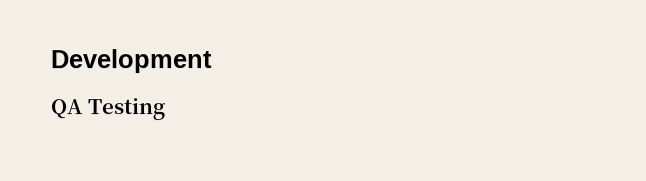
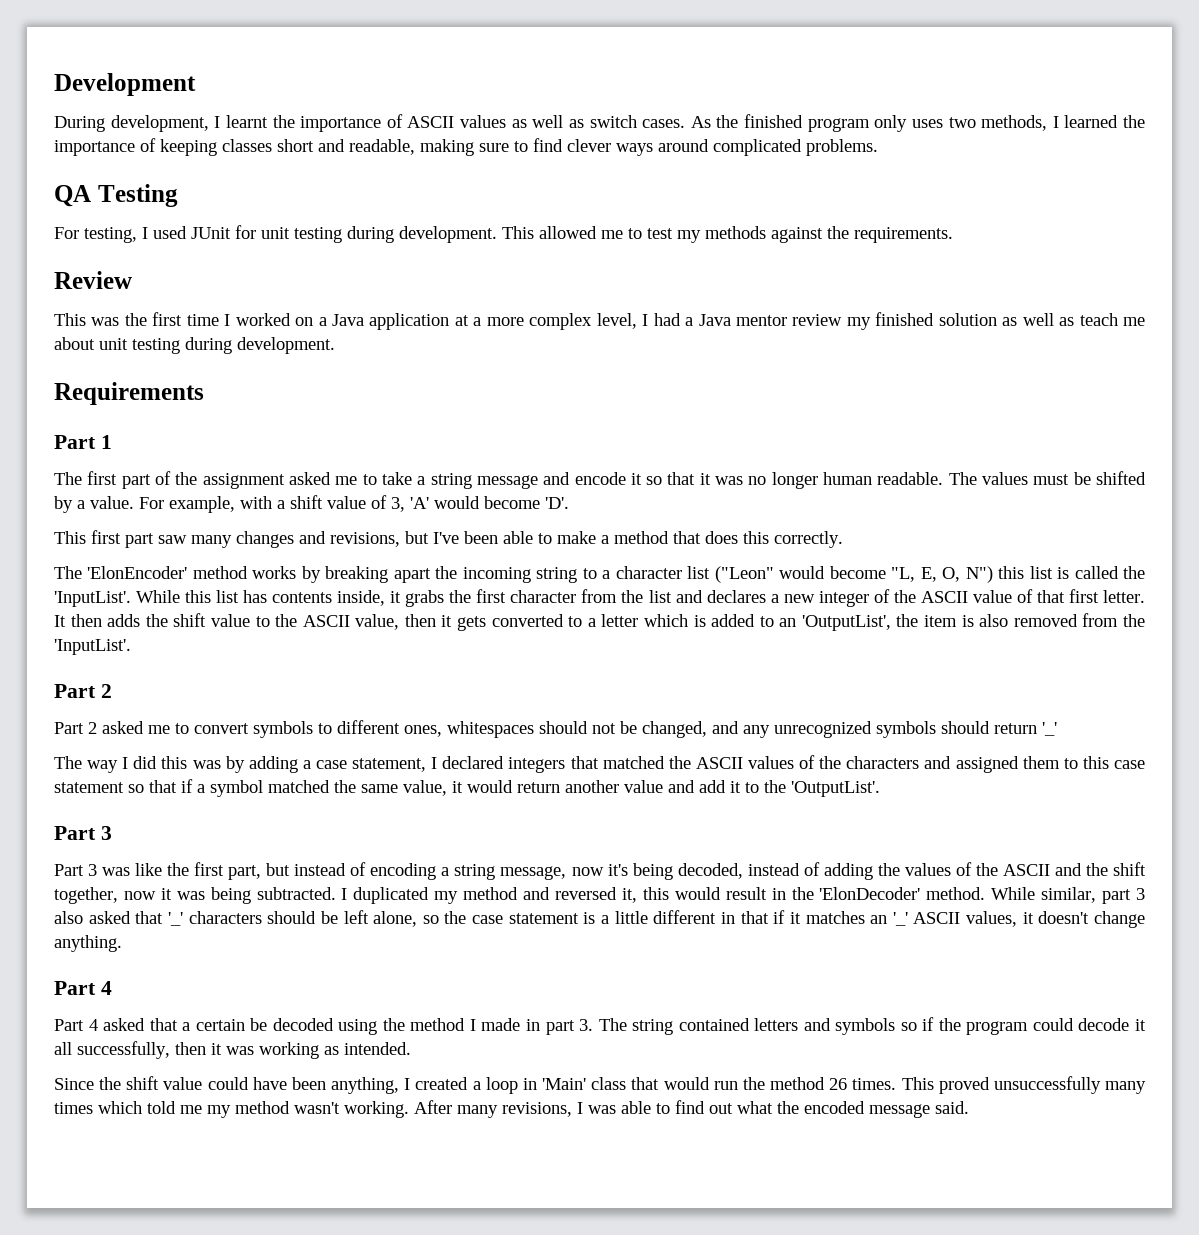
+ During development, I learnt the importance of ASCII values as well as switch cases. As the finished program only uses two methods, I learned the importance of keeping classes short and readable, making sure to find clever ways around complicated problems.
  QA Testing
+ For testing, I used JUnit for unit testing during development. This allowed me to test my methods against the requirements.
+ Review
+ This was the first time I worked on a Java application at a more complex level, I had a Java mentor review my finished solution as well as teach me about unit testing during development.
+ Requirements
+ Part 1
+ The first part of the assignment asked me to take a string message and encode it so that it was no longer human readable. The values must be shifted by a value. For example, with a shift value of 3, 'A' would become 'D'.
+ This first part saw many changes and revisions, but I've been able to make a method that does this correctly.
+ The 'ElonEncoder' method works by breaking apart the incoming string to a character list ("Leon" would become "L, E, O, N") this list is called the 'InputList'. While this list has contents inside, it grabs the first character from the list and declares a new integer of the ASCII value of that first letter. It then adds the shift value to the ASCII value, then it gets converted to a letter which is added to an 'OutputList', the item is also removed from the 'InputList'.
+ Part 2
+ Part 2 asked me to convert symbols to different ones, whitespaces should not be changed, and any unrecognized symbols should return '_'
+ The way I did this was by adding a case statement, I declared integers that matched the ASCII values of the characters and assigned them to this case statement so that if a symbol matched the same value, it would return another value and add it to the 'OutputList'.
+ Part 3
+ Part 3 was like the first part, but instead of encoding a string message, now it's being decoded, instead of adding the values of the ASCII and the shift together, now it was being subtracted. I duplicated my method and reversed it, this would result in the 'ElonDecoder' method. While similar, part 3 also asked that '_' characters should be left alone, so the case statement is a little different in that if it matches an '_' ASCII values, it doesn't change anything.
+ Part 4
+ Part 4 asked that a certain be decoded using the method I made in part 3. The string contained letters and symbols so if the program could decode it all successfully, then it was working as intended.
+ Since the shift value could have been anything, I created a loop in 'Main' class that would run the method 26 times. This proved unsuccessfully many times which told me my method wasn't working. After many revisions, I was able to find out what the encoded message said.

